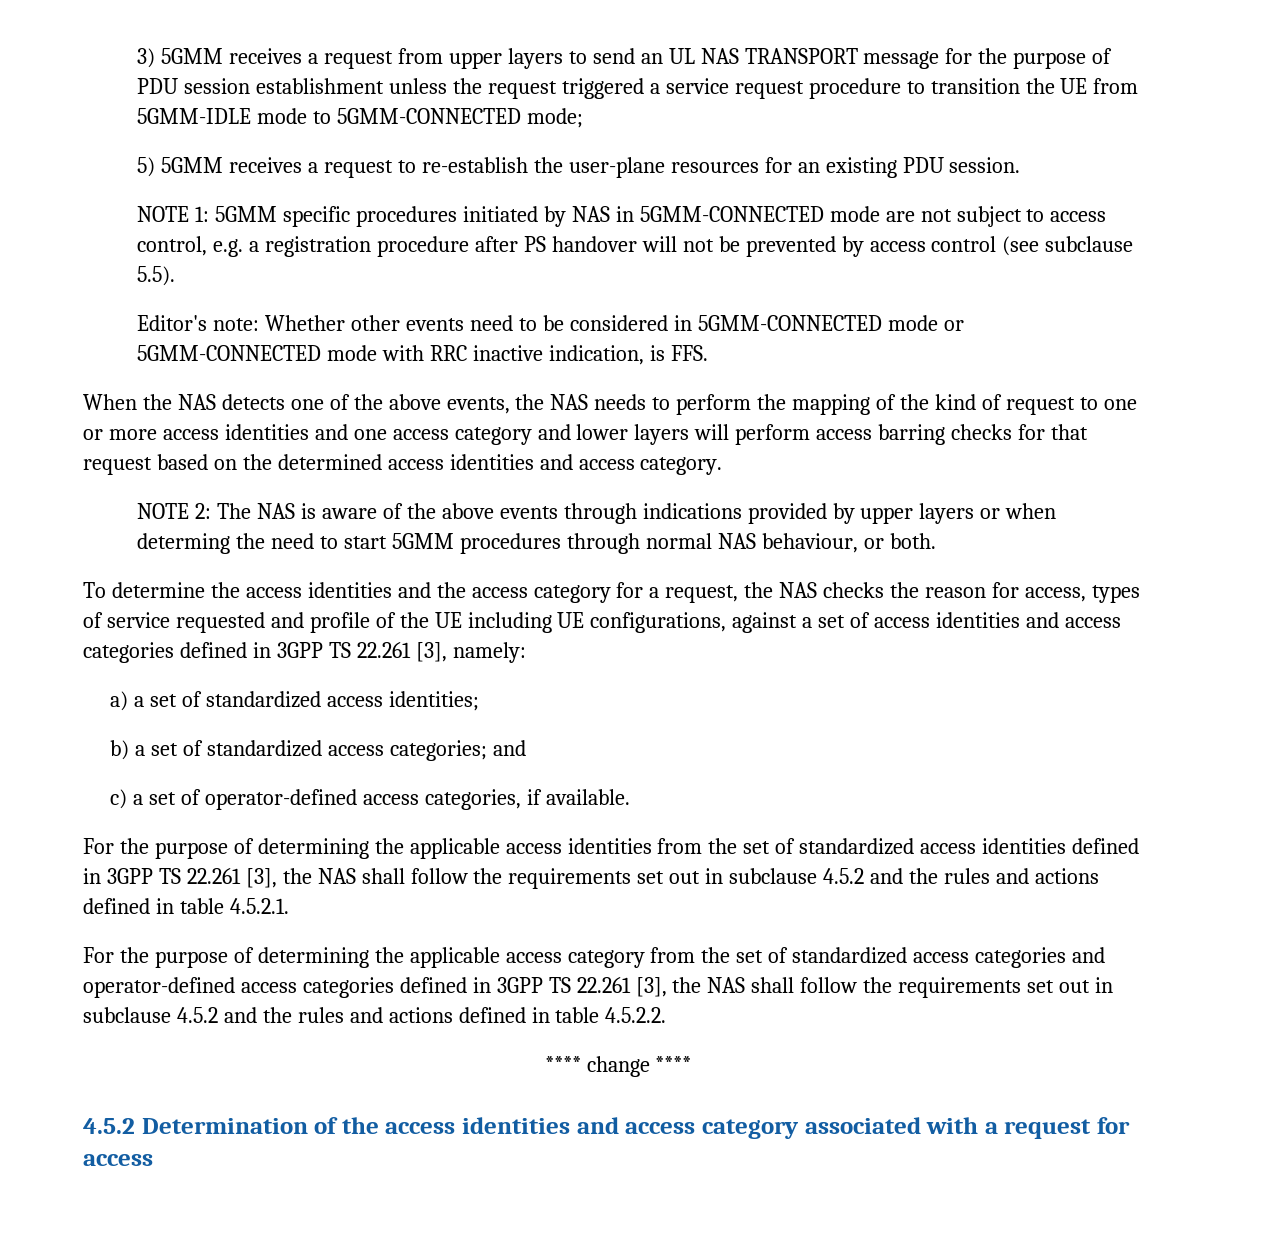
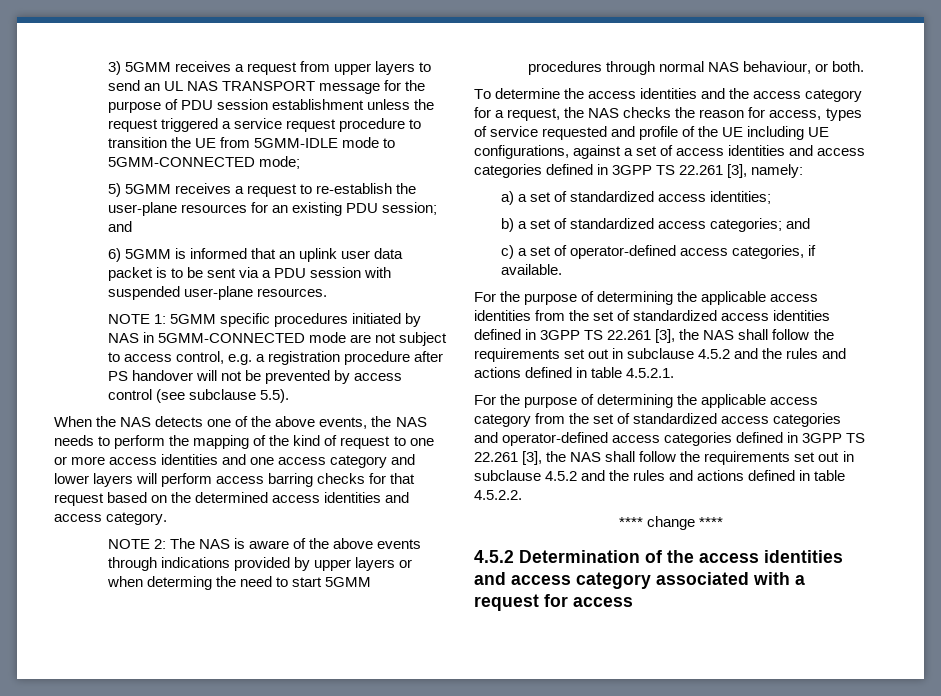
- 5) 5GMM receives a request to re-establish the user-plane resources for an existing PDU session.
+ 5) 5GMM receives a request to re-establish the user-plane resources for an existing PDU session; and
+ 6) 5GMM is informed that an uplink user data packet is to be sent via a PDU session with suspended user-plane resources.
- Editor's note: Whether other events need to be considered in 5GMM-CONNECTED mode or 5GMM-CONNECTED mode with RRC inactive indication, is FFS.

